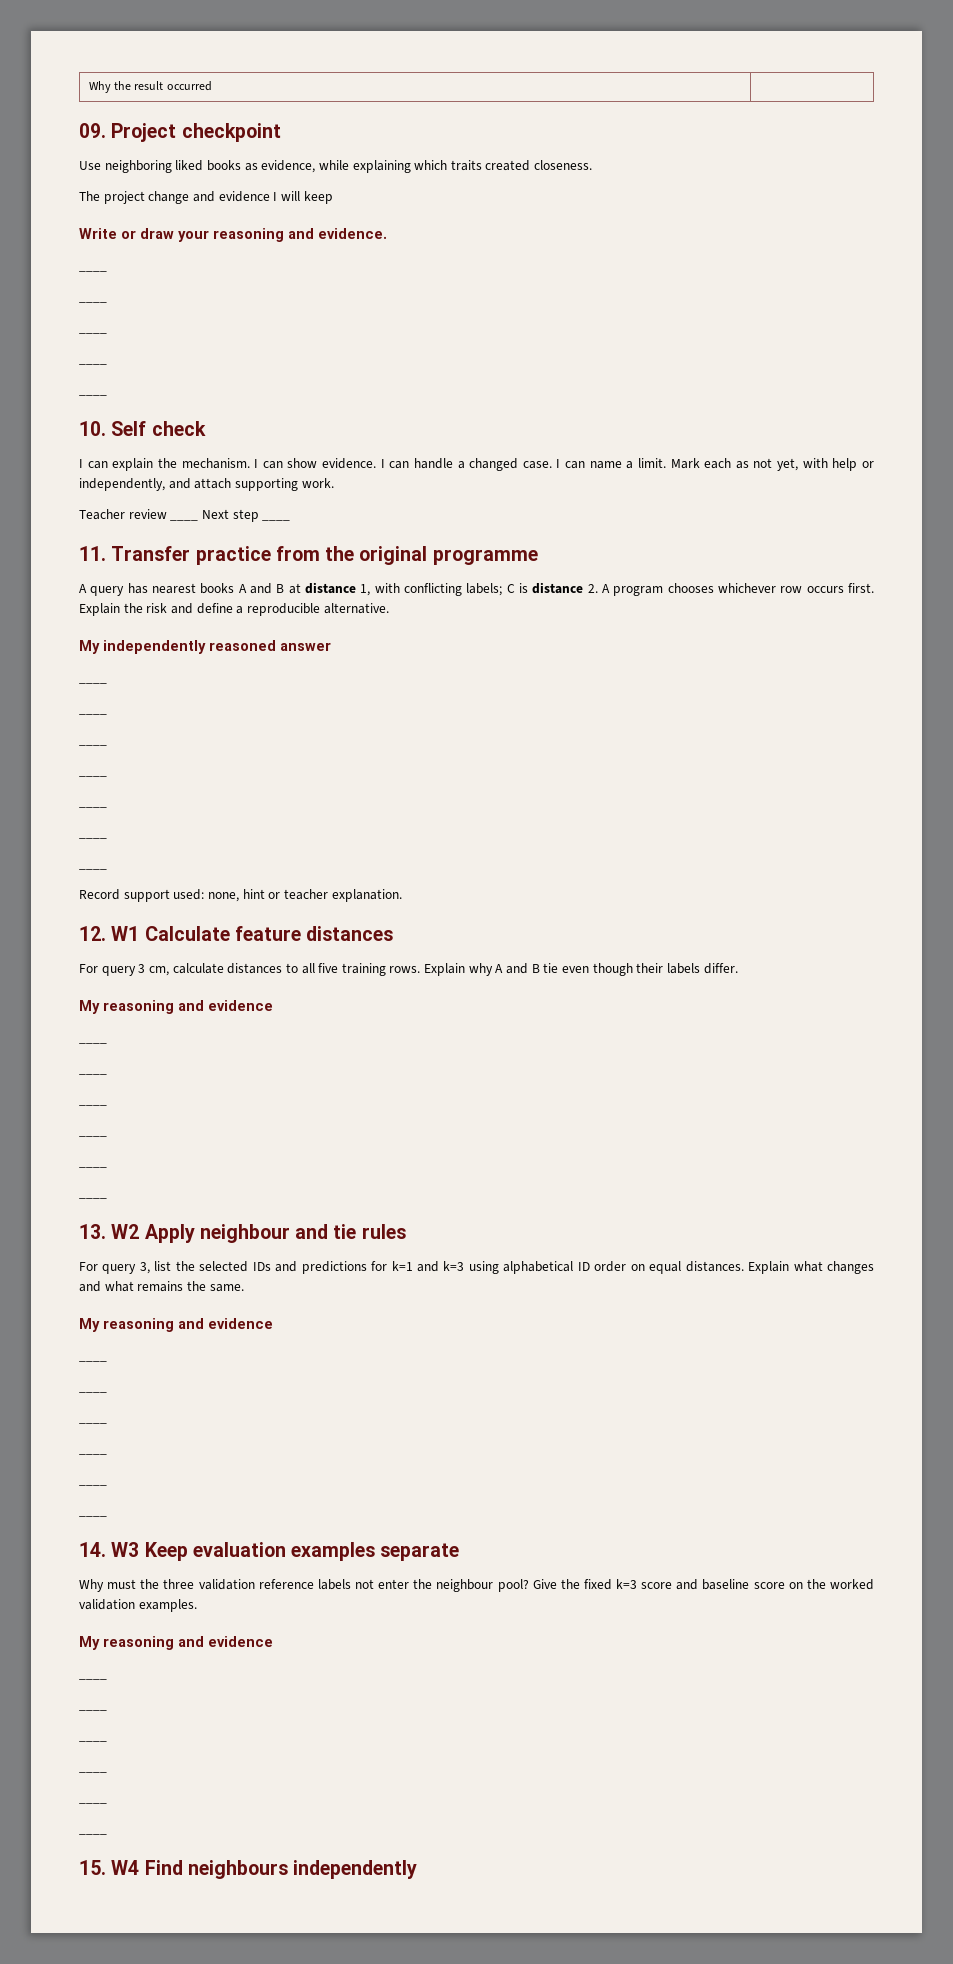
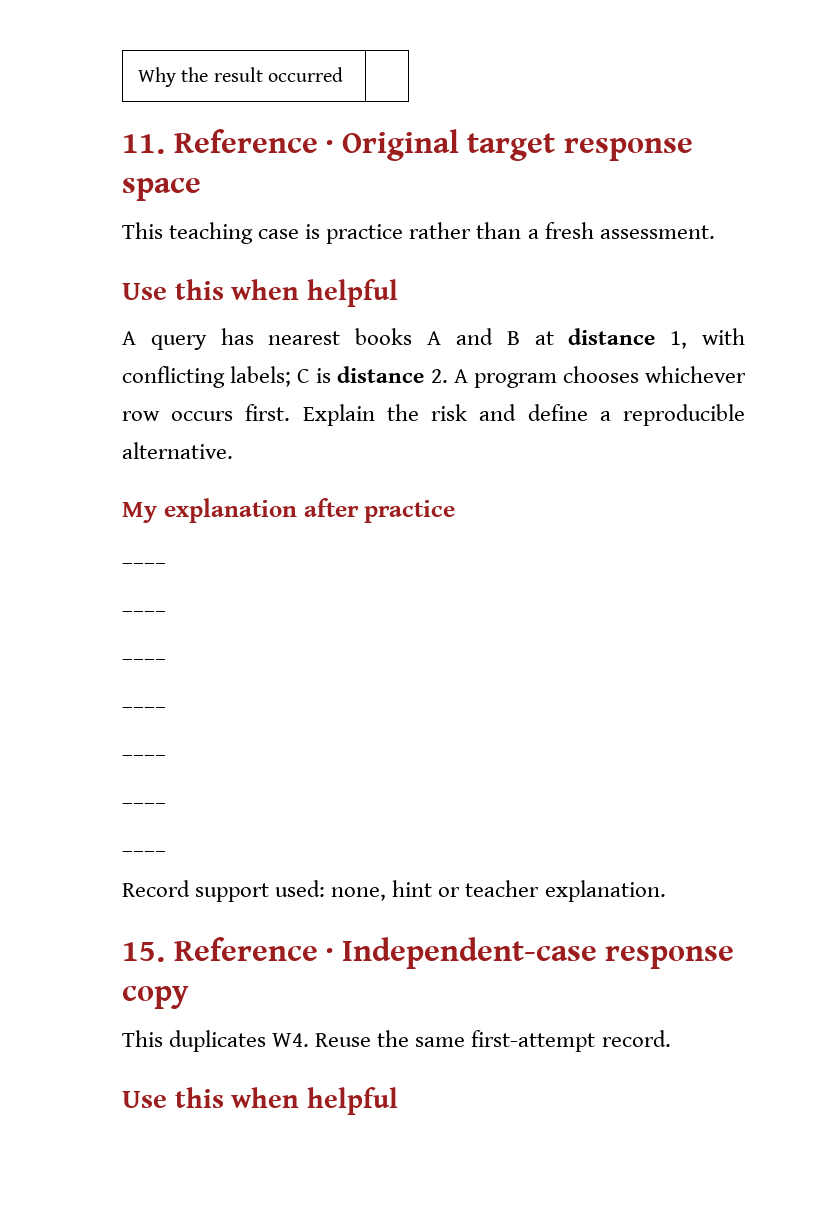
- 09. Project checkpoint
- Use neighboring liked books as evidence, while explaining which traits created closeness.
- The project change and evidence I will keep
- Write or draw your reasoning and evidence.
- ____
- ____
- ____
- ____
- ____
- 10. Self check
- I can explain the mechanism. I can show evidence. I can handle a changed case. I can name a limit. Mark each as not yet, with help or independently, and attach supporting work.
- Teacher review ____ Next step ____
- 11. Transfer practice from the original programme
+ 11. Reference · Original target response space
+ This teaching case is practice rather than a fresh assessment.
+ Use this when helpful
- My independently reasoned answer
+ My explanation after practice
- 12. W1 Calculate feature distances
- For query 3 cm, calculate distances to all five training rows. Explain why A and B tie even though their labels differ.
- My reasoning and evidence
- ____
- ____
- ____
- ____
- ____
- ____
- 13. W2 Apply neighbour and tie rules
- For query 3, list the selected IDs and predictions for k=1 and k=3 using alphabetical ID order on equal distances. Explain what changes and what remains the same.
- My reasoning and evidence
- ____
- ____
- ____
- ____
- ____
- ____
- 14. W3 Keep evaluation examples separate
- Why must the three validation reference labels not enter the neighbour pool? Give the fixed k=3 score and baseline score on the worked validation examples.
- My reasoning and evidence
- ____
- ____
- ____
- ____
- ____
- ____
- 15. W4 Find neighbours independently
+ 15. Reference · Independent-case response copy
+ This duplicates W4. Reuse the same first-attempt record.
+ Use this when helpful

